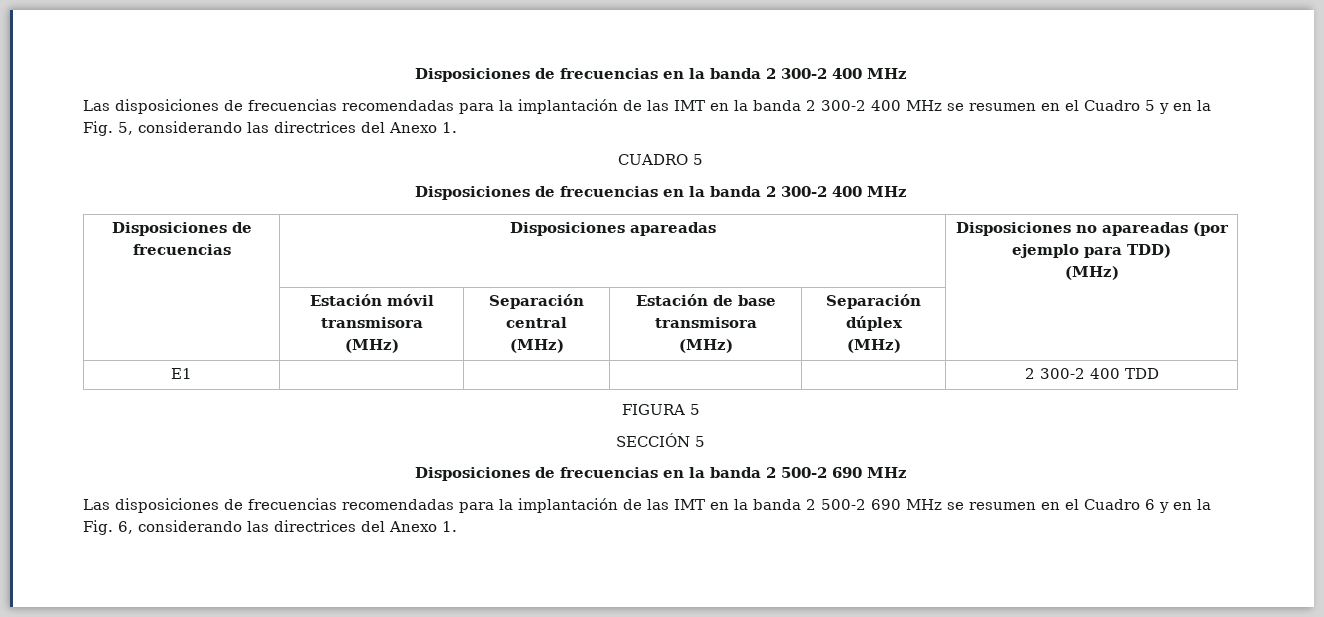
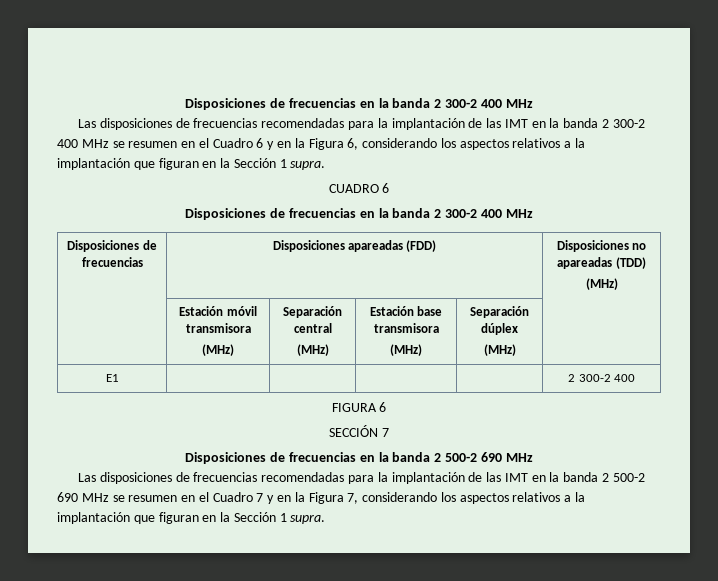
- Las disposiciones de frecuencias recomendadas para la implantación de las IMT en la banda 2 300-2 400 MHz se resumen en el Cuadro 5 y en la Fig. 5, considerando las directrices del Anexo 1.
+ Las disposiciones de frecuencias recomendadas para la implantación de las IMT en la banda 2 300-2 400 MHz se resumen en el Cuadro 6 y en la Figura 6, considerando los aspectos relativos a la implantación que figuran en la Sección 1 supra.
- CUADRO 5
+ CUADRO 6
- Disposiciones de frecuencias | Disposiciones apareadas | Disposiciones no apareadas (por ejemplo para TDD)
+ Disposiciones de frecuencias | Disposiciones apareadas (FDD) | Disposiciones no apareadas (TDD)
  | Estación móvil transmisora
  (MHz) | Separación central
- (MHz) | Estación de base transmisora
+ (MHz) | Estación base transmisora
- E1 | | | | | 2 300-2 400 TDD
+ E1 | | | | | 2 300-2 400
- FIGURA 5
+ FIGURA 6
- SECCIÓN 5
+ SECCIÓN 7
- Las disposiciones de frecuencias recomendadas para la implantación de las IMT en la banda 2 500-2 690 MHz se resumen en el Cuadro 6 y en la Fig. 6, considerando las directrices del Anexo 1.
+ Las disposiciones de frecuencias recomendadas para la implantación de las IMT en la banda 2 500-2 690 MHz se resumen en el Cuadro 7 y en la Figura 7, considerando los aspectos relativos a la implantación que figuran en la Sección 1 supra.

